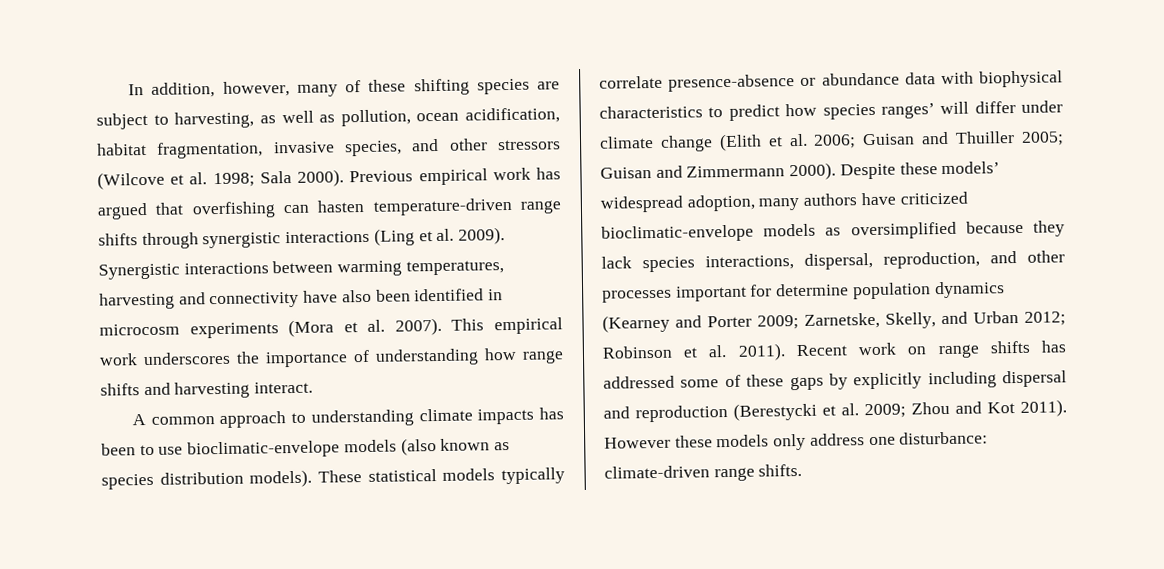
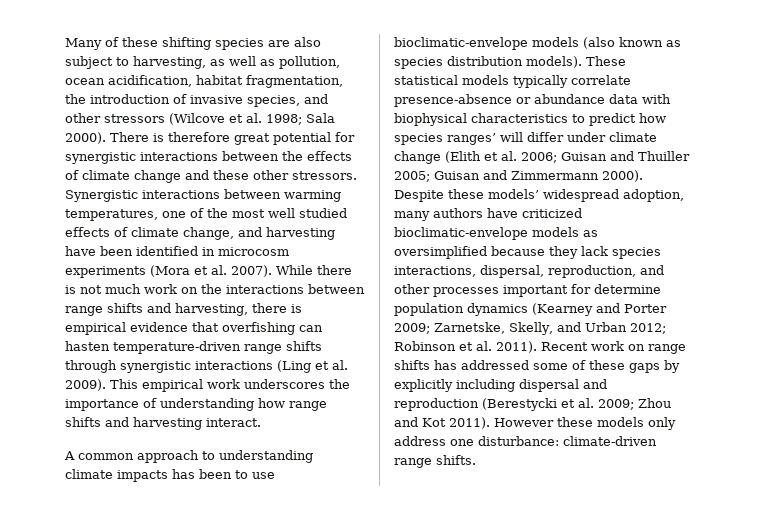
- In addition, however, many of these shifting species are subject to harvesting, as well as pollution, ocean acidification, habitat fragmentation, invasive species, and other stressors (Wilcove et al. 1998; Sala 2000).
+ Many of these shifting species are also subject to harvesting, as well as pollution, ocean acidification, habitat fragmentation, the introduction of invasive species, and other stressors (Wilcove et al. 1998; Sala 2000).
- Previous empirical work has argued that overfishing can hasten temperature-driven range shifts through synergistic interactions (Ling et al. 2009).
+ There is therefore great potential for synergistic interactions between the effects of climate change and these other stressors. Synergistic interactions between warming temperatures, one of the most well studied effects of climate change, and harvesting have been identified in microcosm experiments (Mora et al. 2007). While there is not much work on the interactions between range shifts and harvesting, there is empirical evidence that overfishing can hasten temperature-driven range shifts through synergistic interactions (Ling et al. 2009).
- Synergistic interactions between warming temperatures, harvesting and connectivity have also been identified in microcosm experiments (Mora et al. 2007).

